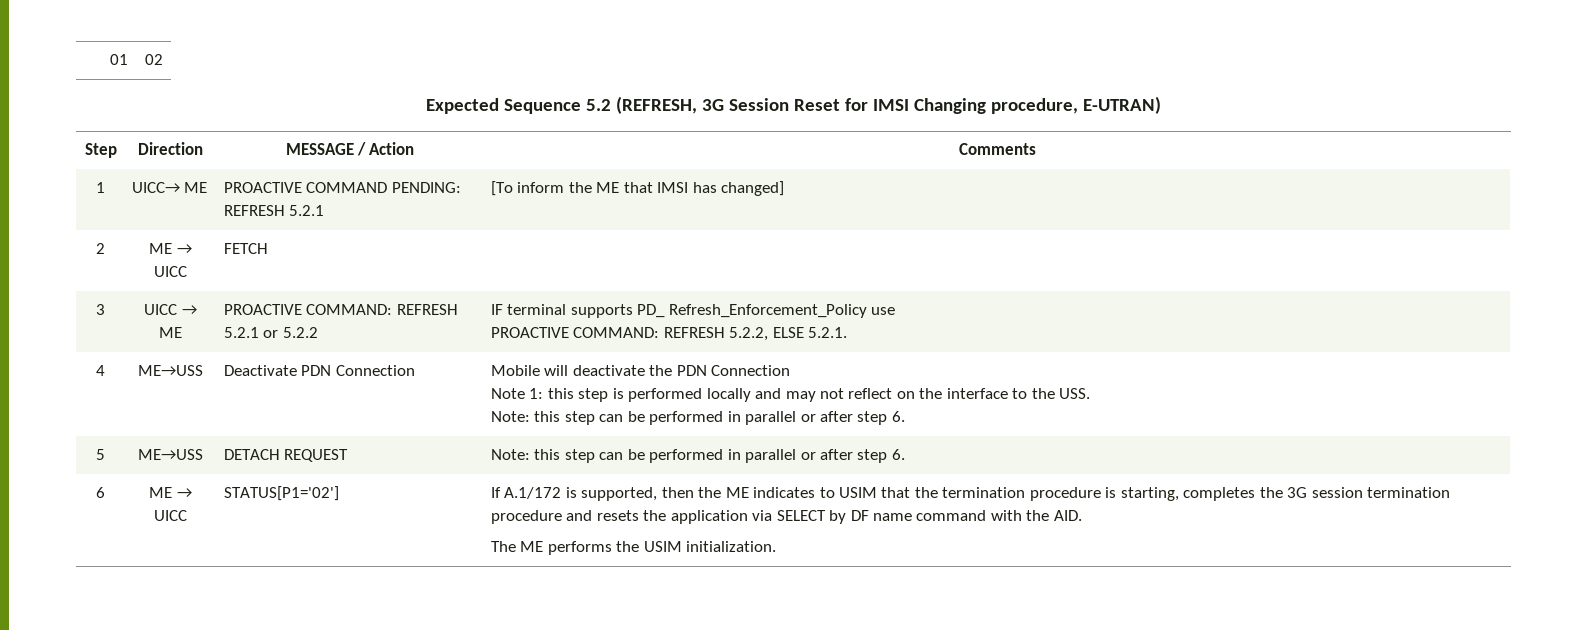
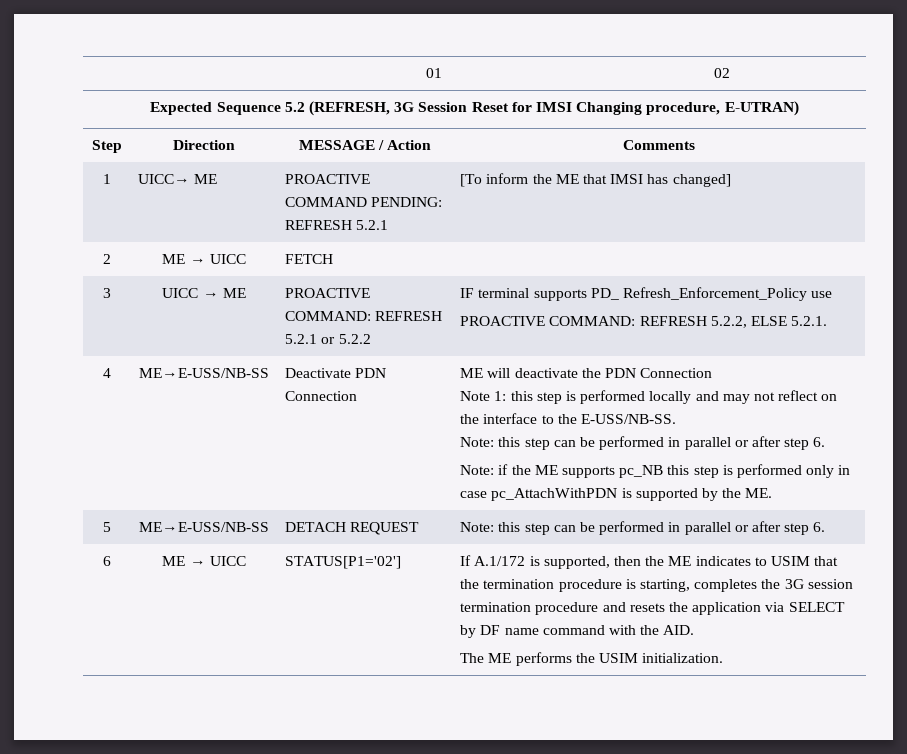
- 4 | ME→USS
+ 4 | ME→E-USS/NB-SS
- Mobile will deactivate the PDN Connection
+ ME will deactivate the PDN Connection
- Note 1: this step is performed locally and may not reflect on the interface to the USS.
+ Note 1: this step is performed locally and may not reflect on the interface to the E-USS/NB-SS.
+ Note: if the ME supports pc_NB this step is performed only in case pc_AttachWithPDN is supported by the ME.
- 5 | ME→USS | DETACH REQUEST | Note: this step can be performed in parallel or after step 6.
+ 5 | ME→E-USS/NB-SS | DETACH REQUEST | Note: this step can be performed in parallel or after step 6.

